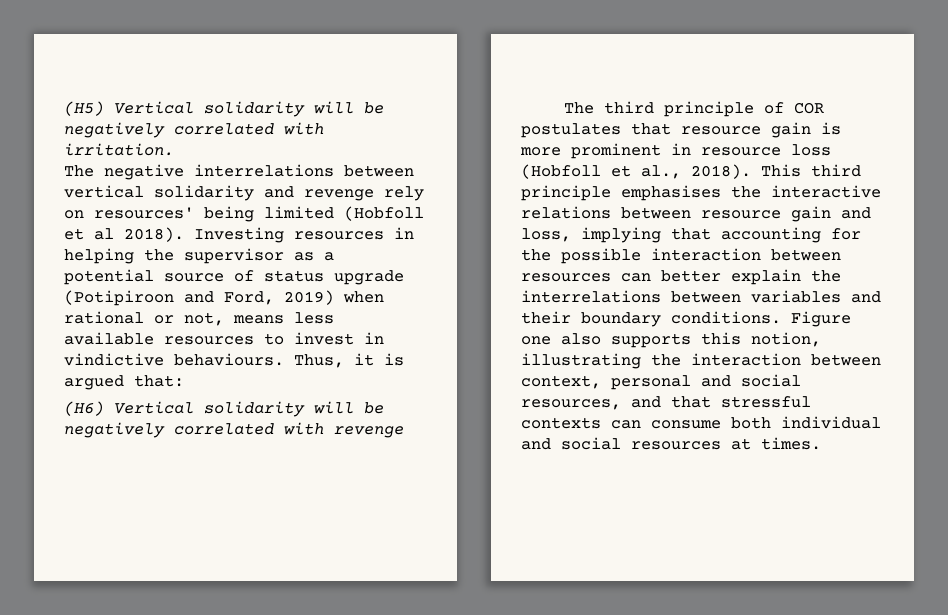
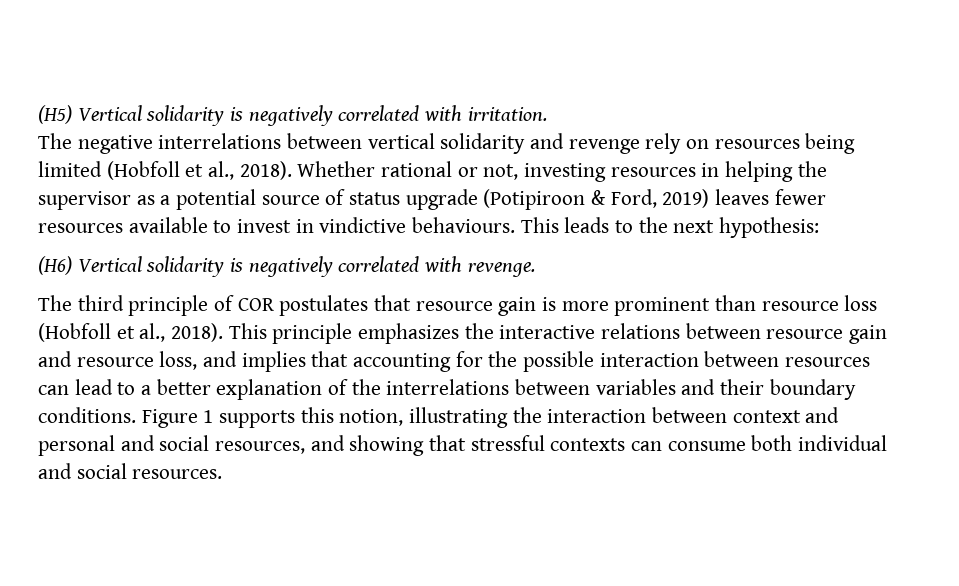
- (H5) Vertical solidarity will be negatively correlated with irritation.
+ (H5) Vertical solidarity is negatively correlated with irritation.
- The negative interrelations between vertical solidarity and revenge rely on resources' being limited (Hobfoll et al 2018). Investing resources in helping the supervisor as a potential source of status upgrade (Potipiroon and Ford, 2019) when rational or not, means less available resources to invest in vindictive behaviours.
+ The negative interrelations between vertical solidarity and revenge rely on resources being limited (Hobfoll et al., 2018). Whether rational or not, investing resources in helping the supervisor as a potential source of status upgrade (Potipiroon & Ford, 2019) leaves fewer resources available to invest in vindictive behaviours.
- Thus, it is argued that:
+ This leads to the next hypothesis:
- (H6) Vertical solidarity will be negatively correlated with revenge
+ (H6) Vertical solidarity is negatively correlated with revenge.
- The third principle of COR postulates that resource gain is more prominent in resource loss (Hobfoll et al., 2018).
+ The third principle of COR postulates that resource gain is more prominent than resource loss (Hobfoll et al., 2018).
- This third principle emphasises the interactive relations between resource gain and loss, implying that accounting for the possible interaction between resources can better explain the interrelations between variables and their boundary conditions.
+ This principle emphasizes the interactive relations between resource gain and resource loss, and implies that accounting for the possible interaction between resources can lead to a better explanation of the interrelations between variables and their boundary conditions.
- Figure one also supports this notion, illustrating the interaction between context, personal and social resources, and that stressful contexts can consume both individual and social resources at times.
+ Figure 1 supports this notion, illustrating the interaction between context and personal and social resources, and showing that stressful contexts can consume both individual and social resources.

